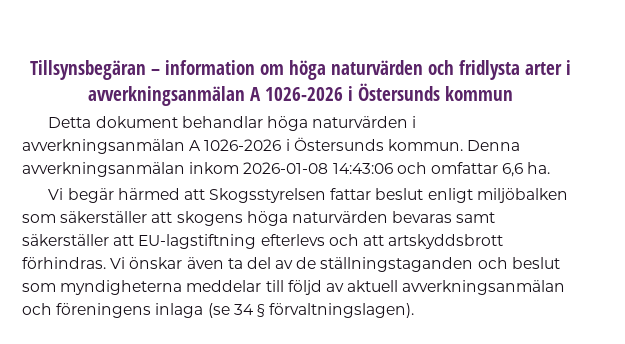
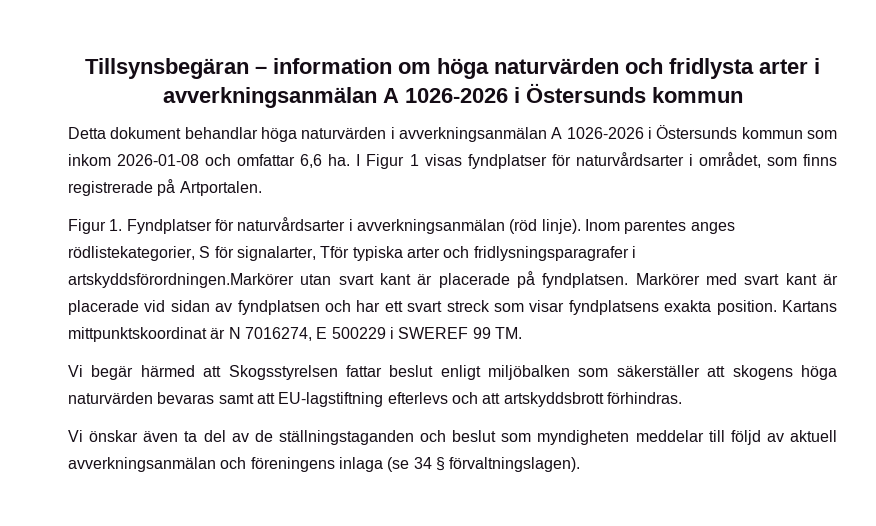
- Detta dokument behandlar höga naturvärden i avverkningsanmälan A 1026-2026 i Östersunds kommun. Denna avverkningsanmälan inkom 2026-01-08 14:43:06 och omfattar 6,6 ha.
+ Detta dokument behandlar höga naturvärden i avverkningsanmälan A 1026-2026 i Östersunds kommun som inkom 2026-01-08 och omfattar 6,6 ha. I Figur 1 visas fyndplatser för naturvårdsarter i området, som finns registrerade på Artportalen.
+ Figur 1. Fyndplatser för naturvårdsarter i avverkningsanmälan (röd linje). Inom parentes anges rödlistekategorier, S för signalarter, Tför typiska arter och fridlysningsparagrafer i artskyddsförordningen.Markörer utan svart kant är placerade på fyndplatsen. Markörer med svart kant är placerade vid sidan av fyndplatsen och har ett svart streck som visar fyndplatsens exakta position. Kartans mittpunktskoordinat är N 7016274, E 500229 i SWEREF 99 TM.
- Vi begär härmed att Skogsstyrelsen fattar beslut enligt miljöbalken som säkerställer att skogens höga naturvärden bevaras samt säkerställer att EU-lagstiftning efterlevs och att artskyddsbrott förhindras. Vi önskar även ta del av de ställningstaganden och beslut som myndigheterna meddelar till följd av aktuell avverkningsanmälan och föreningens inlaga (se 34 § förvaltningslagen).
+ Vi begär härmed att Skogsstyrelsen fattar beslut enligt miljöbalken som säkerställer att skogens höga naturvärden bevaras samt att EU-lagstiftning efterlevs och att artskyddsbrott förhindras.
+ Vi önskar även ta del av de ställningstaganden och beslut som myndigheten meddelar till följd av aktuell avverkningsanmälan och föreningens inlaga (se 34 § förvaltningslagen).

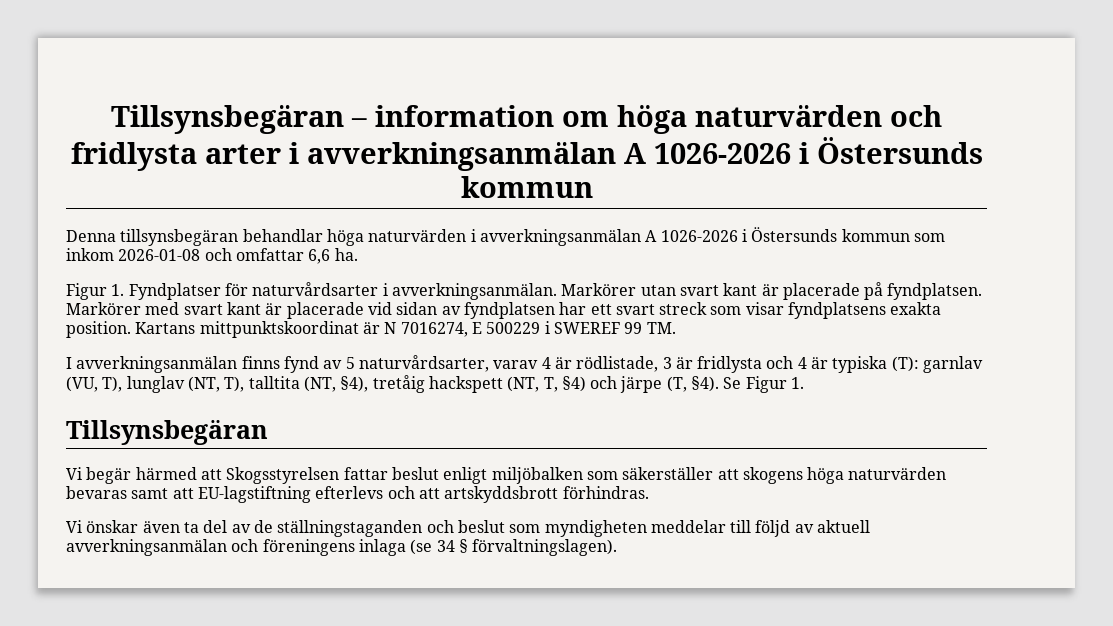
- Detta dokument behandlar höga naturvärden i avverkningsanmälan A 1026-2026 i Östersunds kommun som inkom 2026-01-08 och omfattar 6,6 ha. I Figur 1 visas fyndplatser för naturvårdsarter i området, som finns registrerade på Artportalen.
+ Denna tillsynsbegäran behandlar höga naturvärden i avverkningsanmälan A 1026-2026 i Östersunds kommun som inkom 2026-01-08 och omfattar 6,6 ha.
- Figur 1. Fyndplatser för naturvårdsarter i avverkningsanmälan (röd linje). Inom parentes anges rödlistekategorier, S för signalarter, Tför typiska arter och fridlysningsparagrafer i artskyddsförordningen.Markörer utan svart kant är placerade på fyndplatsen.
+ Figur 1. Fyndplatser för naturvårdsarter i avverkningsanmälan. Markörer utan svart kant är placerade på fyndplatsen.
- Markörer med svart kant är placerade vid sidan av fyndplatsen och har ett svart streck som visar fyndplatsens exakta position.
+ Markörer med svart kant är placerade vid sidan av fyndplatsen har ett svart streck som visar fyndplatsens exakta position.
+ I avverkningsanmälan finns fynd av 5 naturvårdsarter, varav 4 är rödlistade, 3 är fridlysta och 4 är typiska (T): garnlav (VU, T), lunglav (NT, T), talltita (NT, §4), tretåig hackspett (NT, T, §4) och järpe (T, §4). Se Figur 1.
+ Tillsynsbegäran

